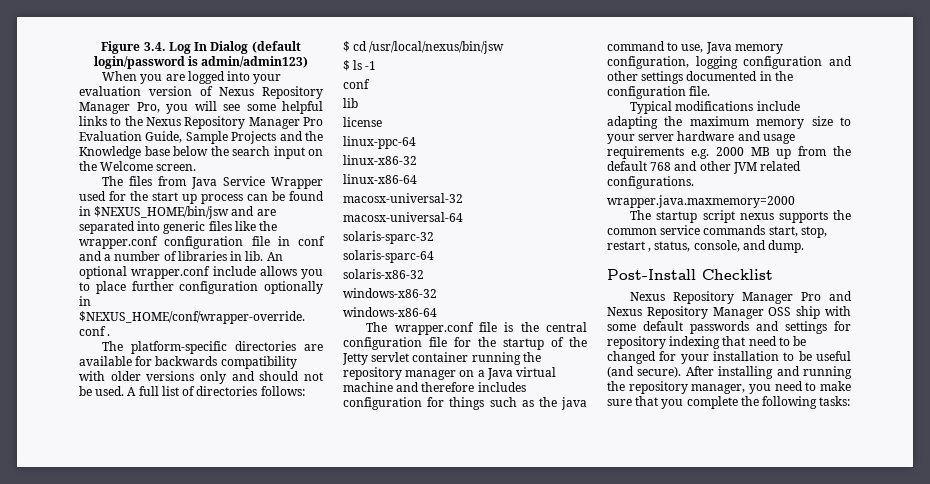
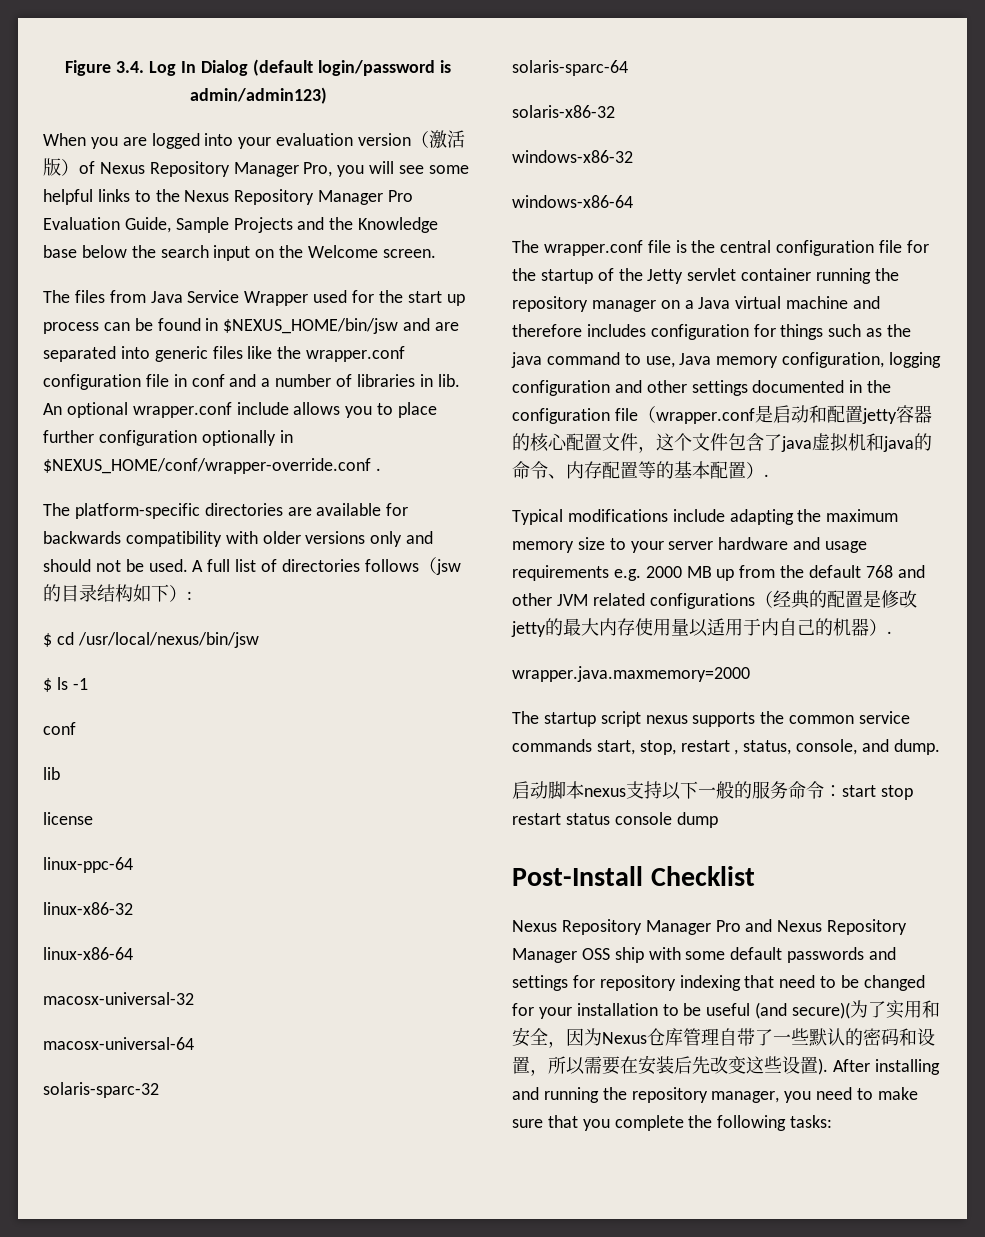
- When you are logged into your evaluation version of Nexus Repository Manager Pro, you will see some helpful links to the Nexus Repository Manager Pro Evaluation Guide, Sample Projects and the Knowledge base below the search input on the Welcome screen.
+ When you are logged into your evaluation version（激活版）of Nexus Repository Manager Pro, you will see some helpful links to the Nexus Repository Manager Pro Evaluation Guide, Sample Projects and the Knowledge base below the search input on the Welcome screen.
- A full list of directories follows:
+ A full list of directories follows（jsw的目录结构如下）:
- The wrapper.conf file is the central configuration file for the startup of the Jetty servlet container running the repository manager on a Java virtual machine and therefore includes configuration for things such as the java command to use, Java memory configuration, logging configuration and other settings documented in the configuration file.
+ The wrapper.conf file is the central configuration file for the startup of the Jetty servlet container running the repository manager on a Java virtual machine and therefore includes configuration for things such as the java command to use, Java memory configuration, logging configuration and other settings documented in the configuration file（wrapper.conf是启动和配置jetty容器的核心配置文件，这个文件包含了java虚拟机和java的命令、内存配置等的基本配置）.
- Typical modifications include adapting the maximum memory size to your server hardware and usage requirements e.g. 2000 MB up from the default 768 and other JVM related configurations.
+ Typical modifications include adapting the maximum memory size to your server hardware and usage requirements e.g. 2000 MB up from the default 768 and other JVM related configurations（经典的配置是修改jetty的最大内存使用量以适用于内自己的机器）.
+ 启动脚本nexus支持以下一般的服务命令：start stop restart status console dump
- Nexus Repository Manager Pro and Nexus Repository Manager OSS ship with some default passwords and settings for repository indexing that need to be changed for your installation to be useful (and secure).
+ Nexus Repository Manager Pro and Nexus Repository Manager OSS ship with some default passwords and settings for repository indexing that need to be changed for your installation to be useful (and secure)(为了实用和安全，因为Nexus仓库管理自带了一些默认的密码和设置，所以需要在安装后先改变这些设置).

